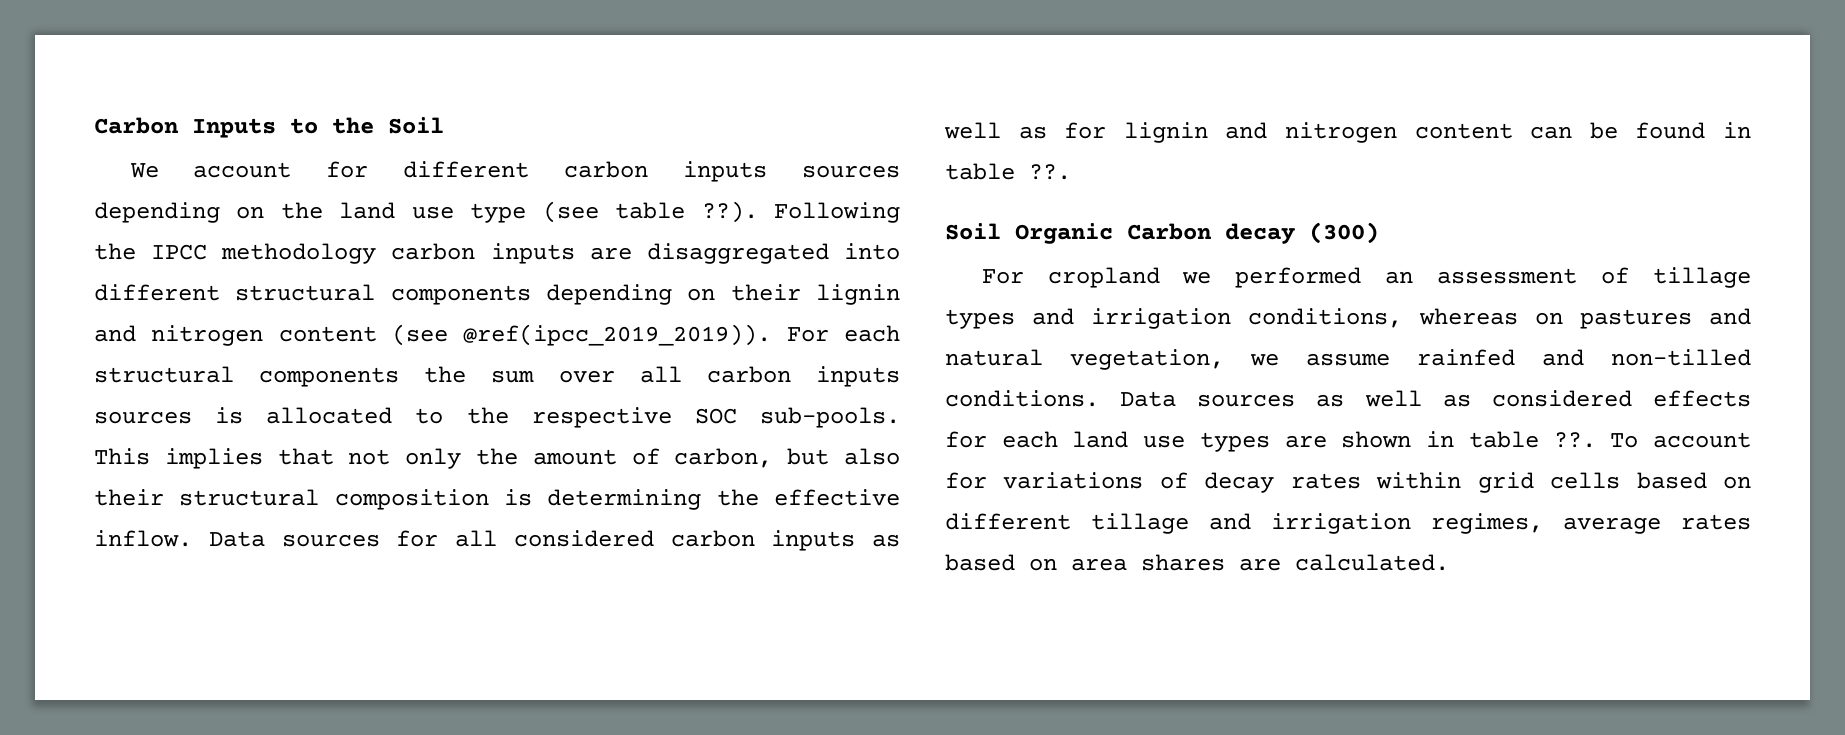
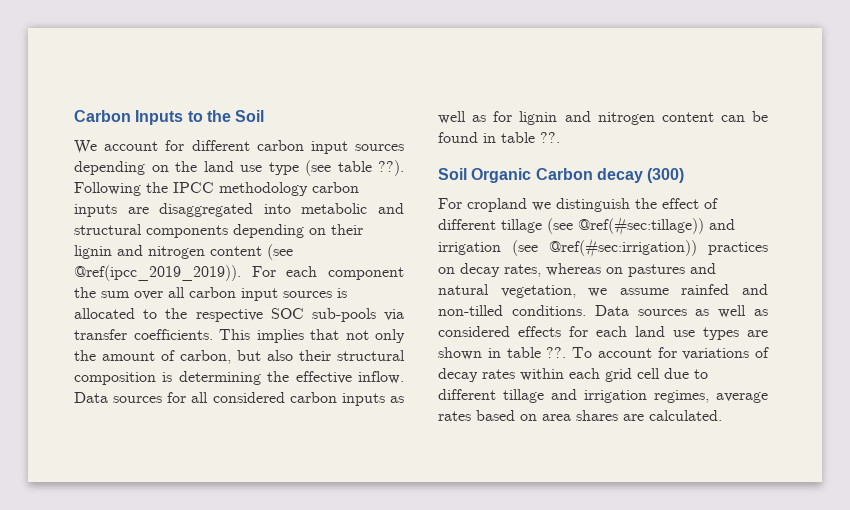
- We account for different carbon inputs sources depending on the land use type (see table ??).
+ We account for different carbon input sources depending on the land use type (see table ??).
- Following the IPCC methodology carbon inputs are disaggregated into different structural components depending on their lignin and nitrogen content (see @ref(ipcc_2019_2019)).
+ Following the IPCC methodology carbon inputs are disaggregated into metabolic and structural components depending on their lignin and nitrogen content (see @ref(ipcc_2019_2019)).
- For each structural components the sum over all carbon inputs sources is allocated to the respective SOC sub-pools.
+ For each component the sum over all carbon input sources is allocated to the respective SOC sub-pools via transfer coefficients.
- For cropland we performed an assessment of tillage types and irrigation conditions, whereas on pastures and natural vegetation, we assume rainfed and non-tilled conditions.
+ For cropland we distinguish the effect of different tillage (see @ref(#sec:tillage)) and irrigation (see @ref(#sec:irrigation)) practices on decay rates, whereas on pastures and natural vegetation, we assume rainfed and non-tilled conditions.
- To account for variations of decay rates within grid cells based on different tillage and irrigation regimes, average rates based on area shares are calculated.
+ To account for variations of decay rates within each grid cell due to different tillage and irrigation regimes, average rates based on area shares are calculated.

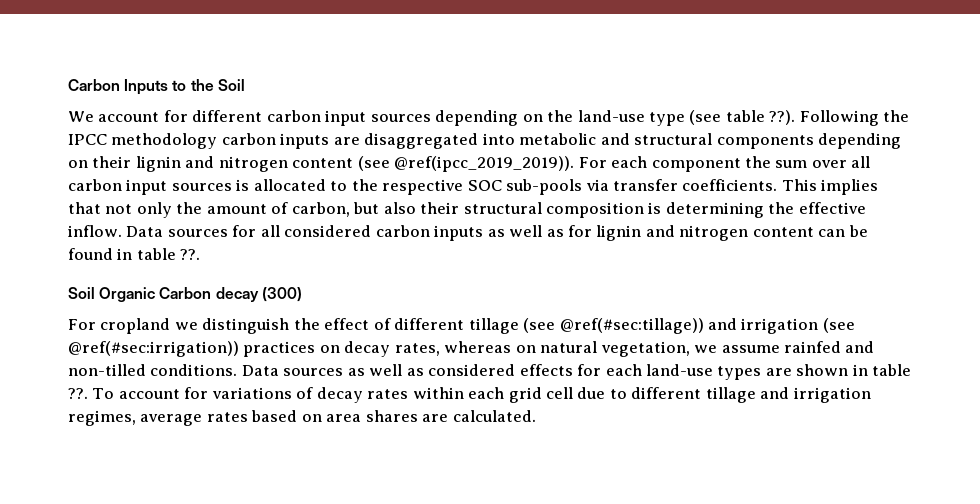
- We account for different carbon input sources depending on the land use type (see table ??).
+ We account for different carbon input sources depending on the land-use type (see table ??).
- For cropland we distinguish the effect of different tillage (see @ref(#sec:tillage)) and irrigation (see @ref(#sec:irrigation)) practices on decay rates, whereas on pastures and natural vegetation, we assume rainfed and non-tilled conditions.
+ For cropland we distinguish the effect of different tillage (see @ref(#sec:tillage)) and irrigation (see @ref(#sec:irrigation)) practices on decay rates, whereas on natural vegetation, we assume rainfed and non-tilled conditions.
- Data sources as well as considered effects for each land use types are shown in table ??.
+ Data sources as well as considered effects for each land-use types are shown in table ??.

